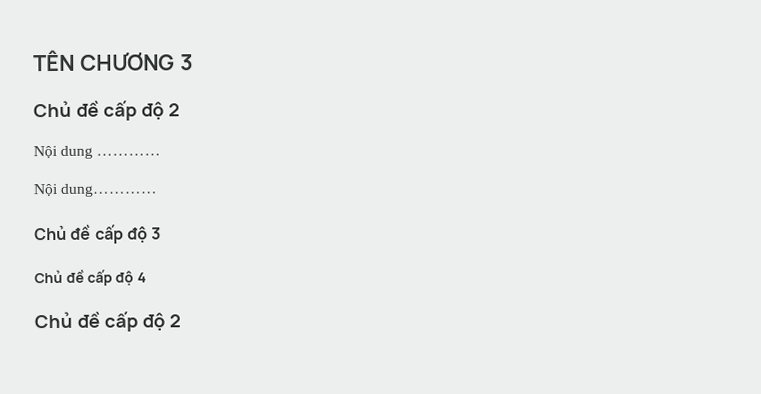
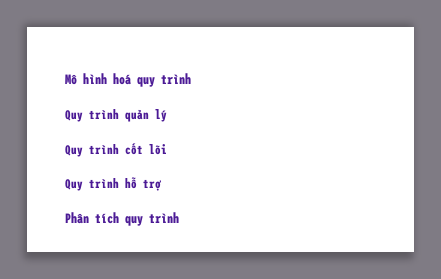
- TÊN CHƯƠNG 3
- Chủ đề cấp độ 2
- Nội dung …………
- Nội dung…………
- Chủ đề cấp độ 3
- Chủ đề cấp độ 4
- Chủ đề cấp độ 2
+ Mô hình hoá quy trình
+ Quy trình quản lý
+ Quy trình cốt lõi
+ Quy trình hỗ trợ
+ Phân tích quy trình

